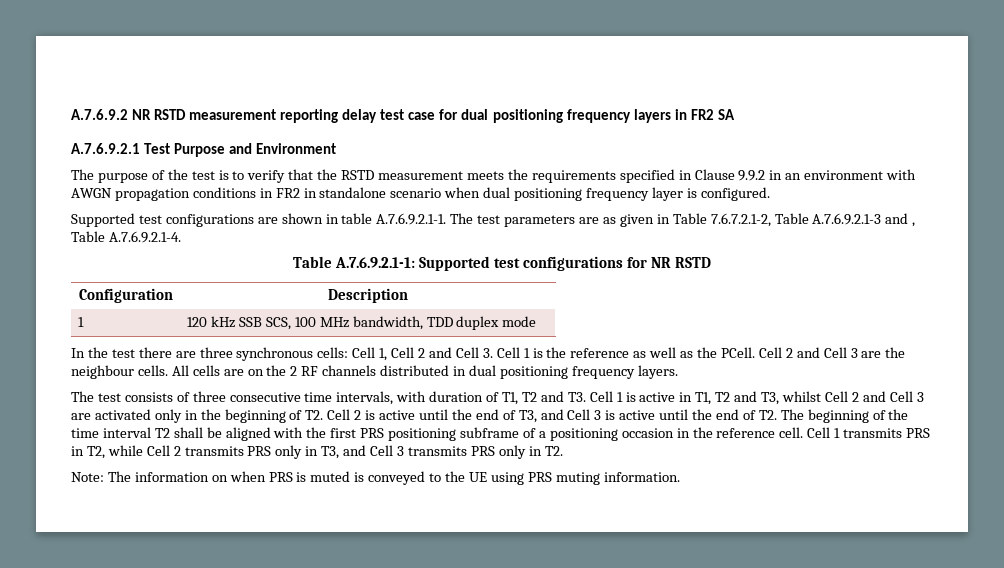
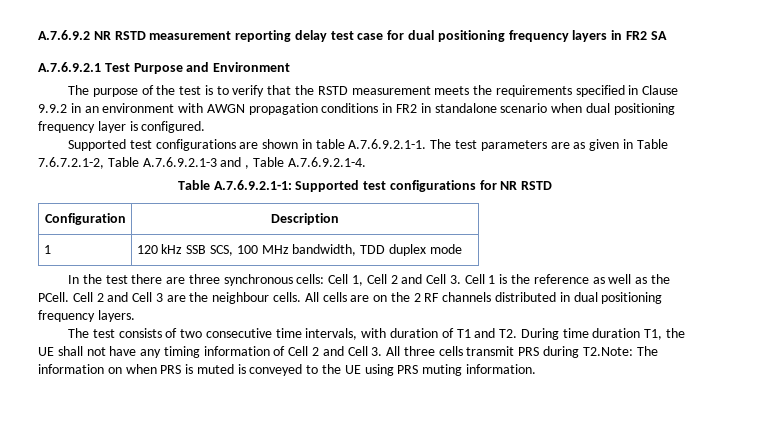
- The test consists of three consecutive time intervals, with duration of T1, T2 and T3. Cell 1 is active in T1, T2 and T3, whilst Cell 2 and Cell 3 are activated only in the beginning of T2. Cell 2 is active until the end of T3, and Cell 3 is active until the end of T2. The beginning of the time interval T2 shall be aligned with the first PRS positioning subframe of a positioning occasion in the reference cell. Cell 1 transmits PRS in T2, while Cell 2 transmits PRS only in T3, and Cell 3 transmits PRS only in T2.
- Note: The information on when PRS is muted is conveyed to the UE using PRS muting information.
+ The test consists of two consecutive time intervals, with duration of T1 and T2. During time duration T1, the UE shall not have any timing information of Cell 2 and Cell 3. All three cells transmit PRS during T2.Note: The information on when PRS is muted is conveyed to the UE using PRS muting information.

